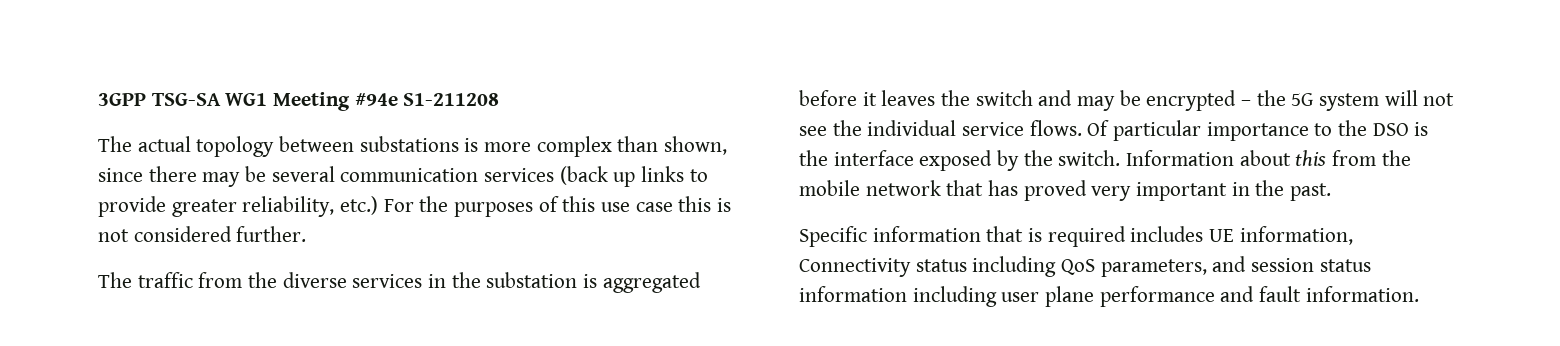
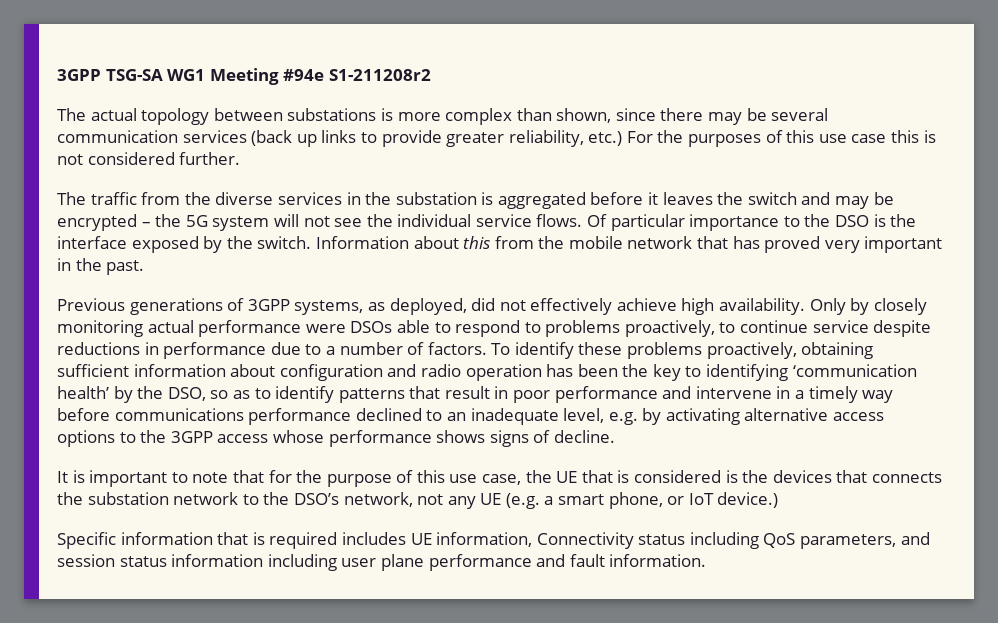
- 3GPP TSG-SA WG1 Meeting #94e S1-211208
+ 3GPP TSG-SA WG1 Meeting #94e S1-211208r2
+ Previous generations of 3GPP systems, as deployed, did not effectively achieve high availability. Only by closely monitoring actual performance were DSOs able to respond to problems proactively, to continue service despite reductions in performance due to a number of factors. To identify these problems proactively, obtaining sufficient information about configuration and radio operation has been the key to identifying ‘communication health’ by the DSO, so as to identify patterns that result in poor performance and intervene in a timely way before communications performance declined to an inadequate level, e.g. by activating alternative access options to the 3GPP access whose performance shows signs of decline.
+ It is important to note that for the purpose of this use case, the UE that is considered is the devices that connects the substation network to the DSO’s network, not any UE (e.g. a smart phone, or IoT device.)

